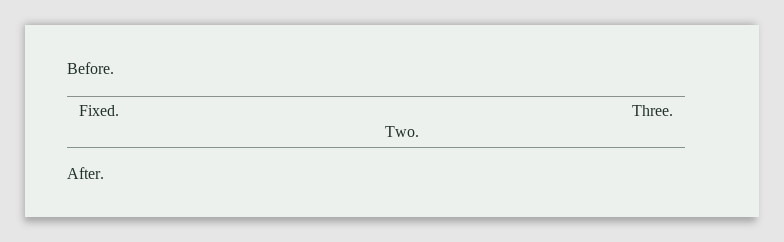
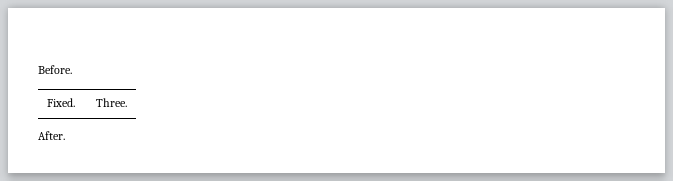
  Fixed. | Three.
- Two.

